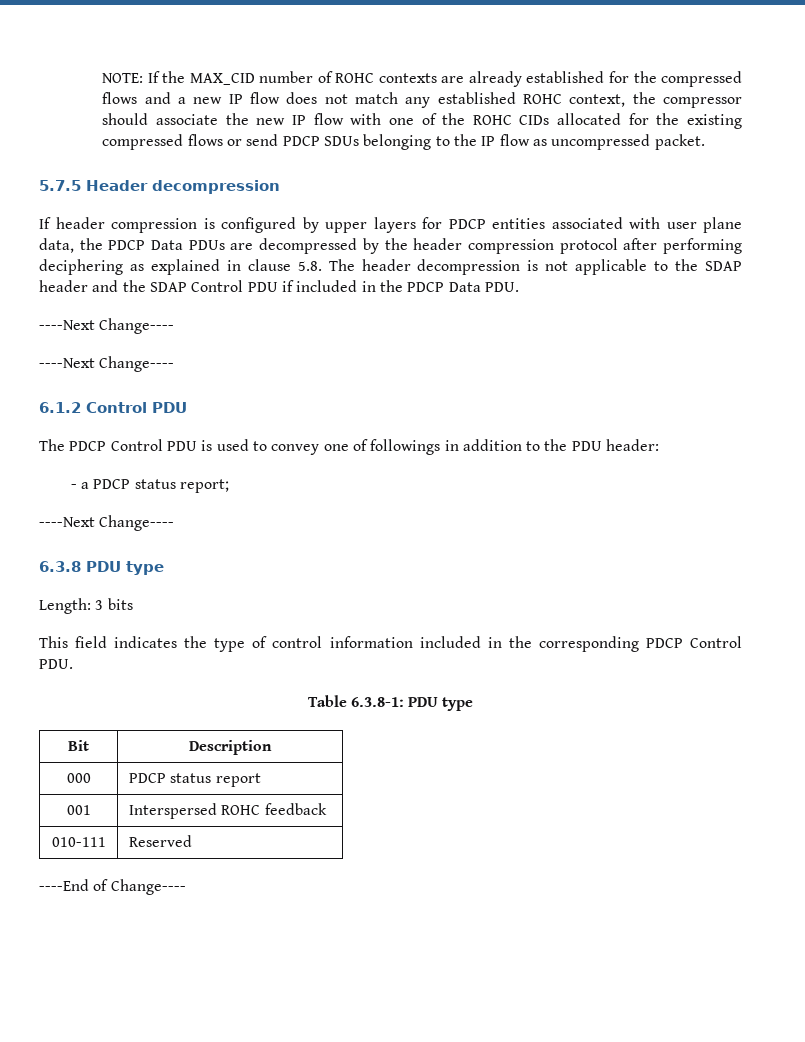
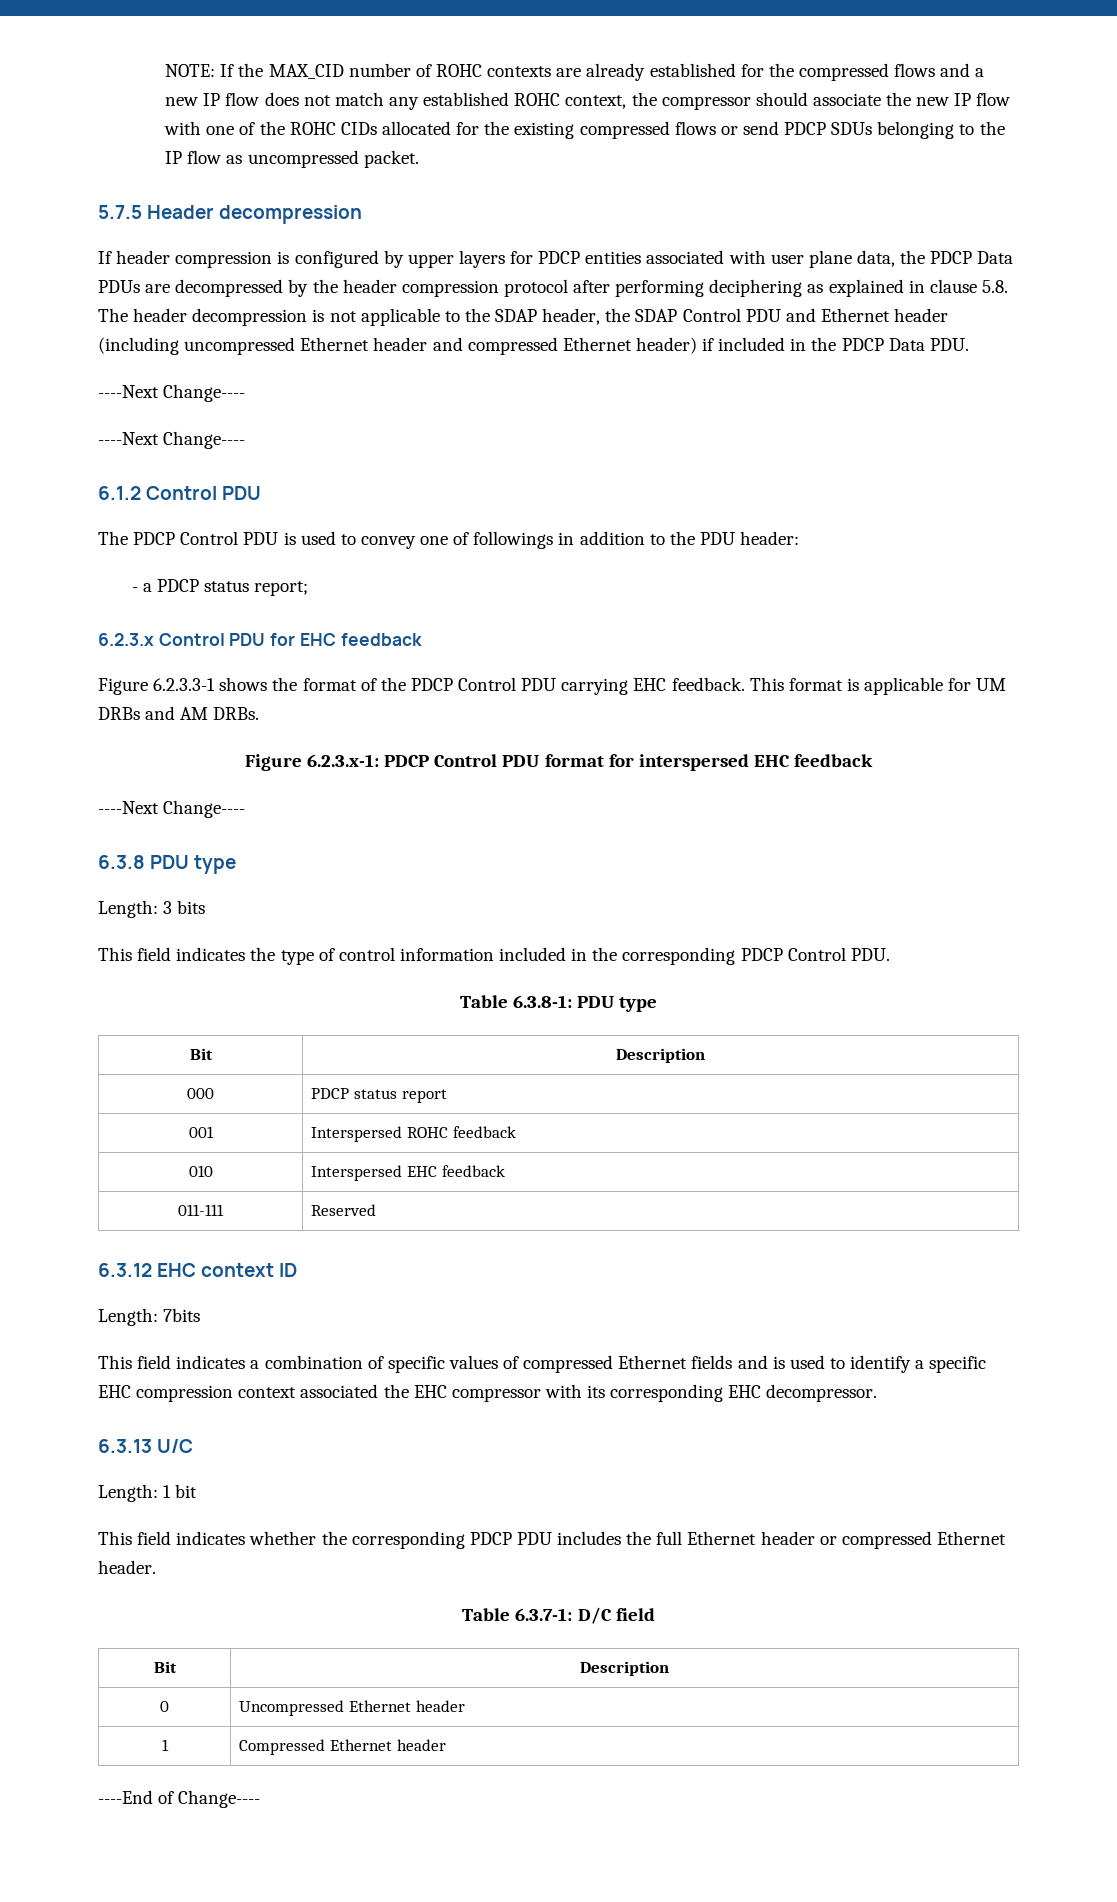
- If header compression is configured by upper layers for PDCP entities associated with user plane data, the PDCP Data PDUs are decompressed by the header compression protocol after performing deciphering as explained in clause 5.8. The header decompression is not applicable to the SDAP header and the SDAP Control PDU if included in the PDCP Data PDU.
+ If header compression is configured by upper layers for PDCP entities associated with user plane data, the PDCP Data PDUs are decompressed by the header compression protocol after performing deciphering as explained in clause 5.8. The header decompression is not applicable to the SDAP header, the SDAP Control PDU and Ethernet header (including uncompressed Ethernet header and compressed Ethernet header) if included in the PDCP Data PDU.
+ 6.2.3.x Control PDU for EHC feedback
+ Figure 6.2.3.3-1 shows the format of the PDCP Control PDU carrying EHC feedback. This format is applicable for UM DRBs and AM DRBs.
+ Figure 6.2.3.x-1: PDCP Control PDU format for interspersed EHC feedback
- 010-111 | Reserved
+ 010 | Interspersed EHC feedback
+ 011-111 | Reserved
+ 6.3.12 EHC context ID
+ Length: 7bits
+ This field indicates a combination of specific values of compressed Ethernet fields and is used to identify a specific EHC compression context associated the EHC compressor with its corresponding EHC decompressor.
+ 6.3.13 U/C
+ Length: 1 bit
+ This field indicates whether the corresponding PDCP PDU includes the full Ethernet header or compressed Ethernet header.
+ Table 6.3.7-1: D/C field
+ Bit | Description
+ 0 | Uncompressed Ethernet header
+ 1 | Compressed Ethernet header

